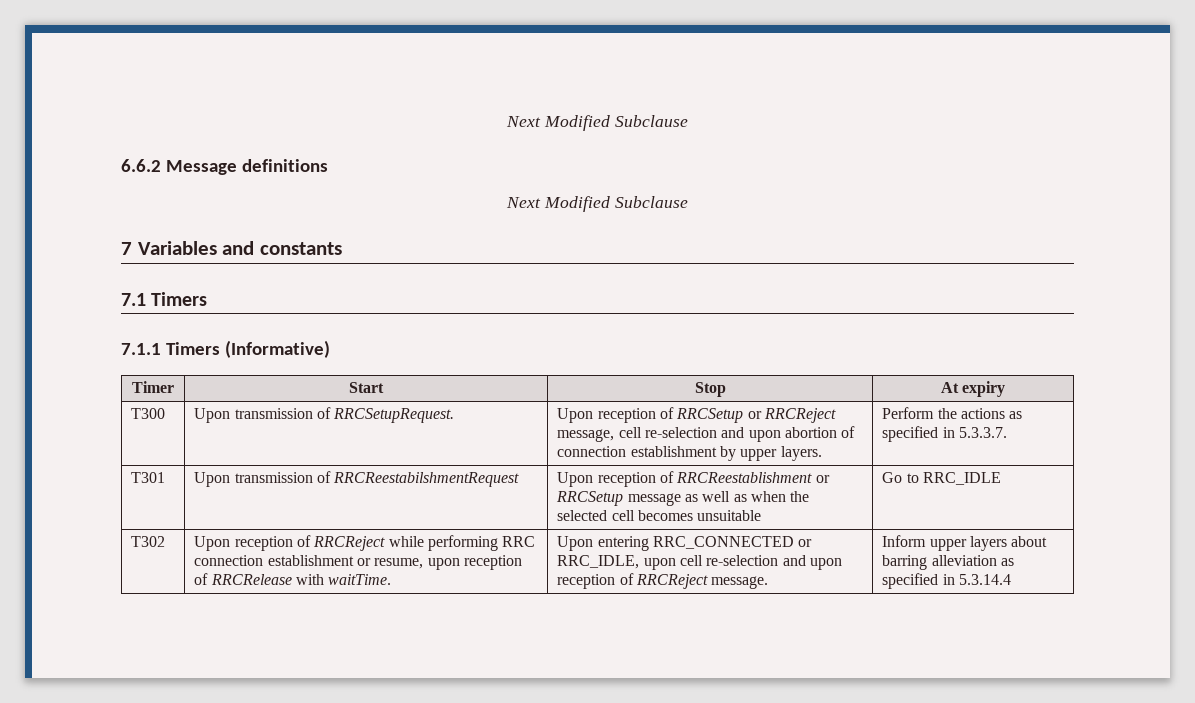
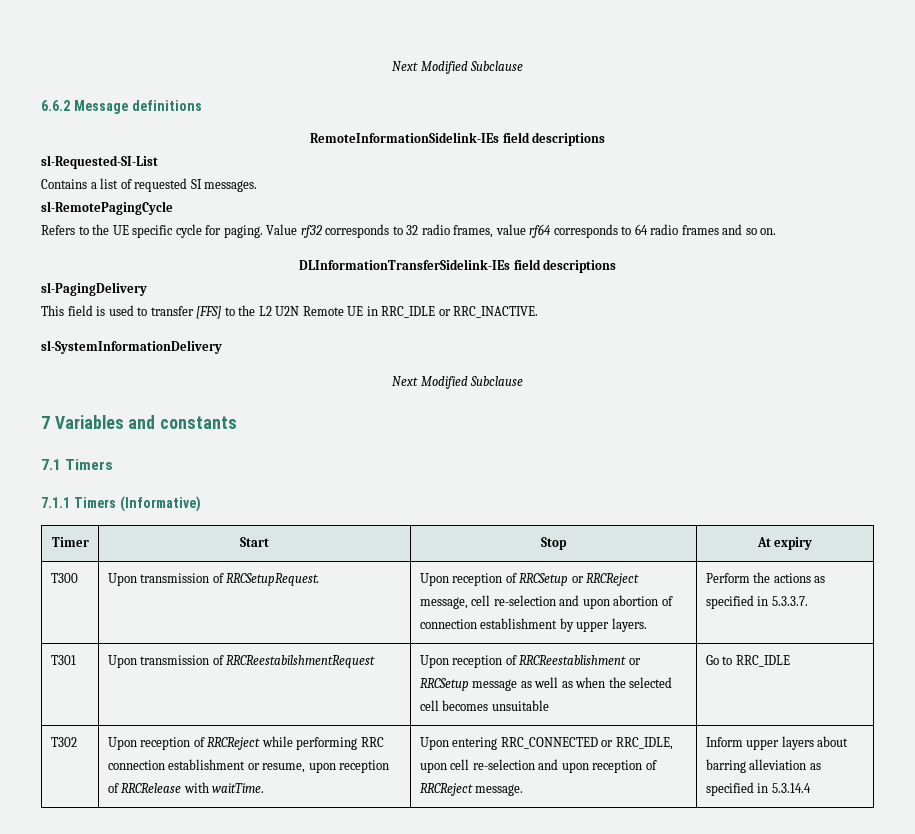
+ RemoteInformationSidelink-IEs field descriptions
+ sl-Requested-SI-List
+ Contains a list of requested SI messages.
+ sl-RemotePagingCycle
+ Refers to the UE specific cycle for paging. Value rf32 corresponds to 32 radio frames, value rf64 corresponds to 64 radio frames and so on.
+ DLInformationTransferSidelink-IEs field descriptions
+ sl-PagingDelivery
+ This field is used to transfer [FFS] to the L2 U2N Remote UE in RRC_IDLE or RRC_INACTIVE.
+ sl-SystemInformationDelivery

